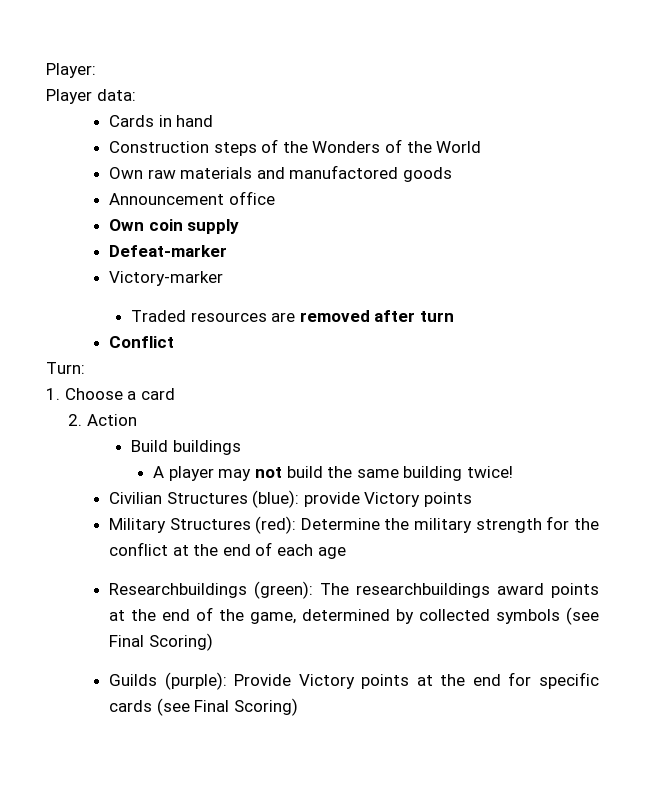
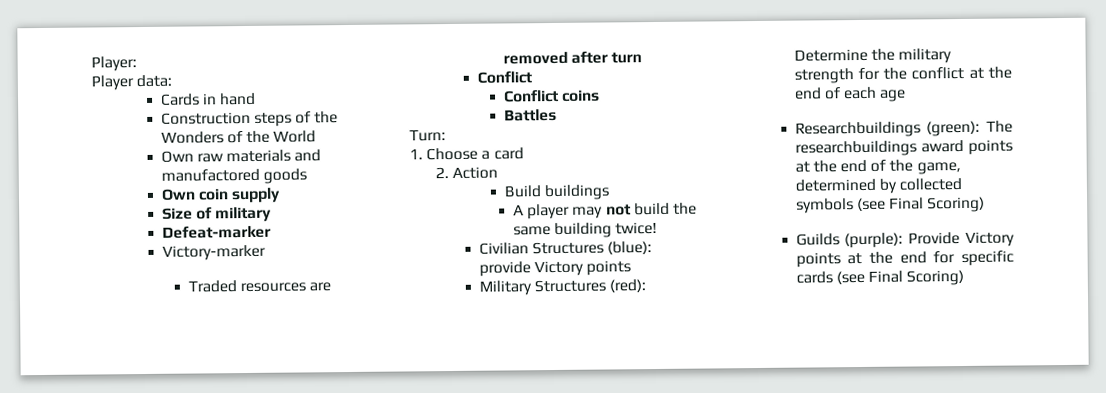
- Announcement office
+ Size of military
+ Conflict coins
+ Battles

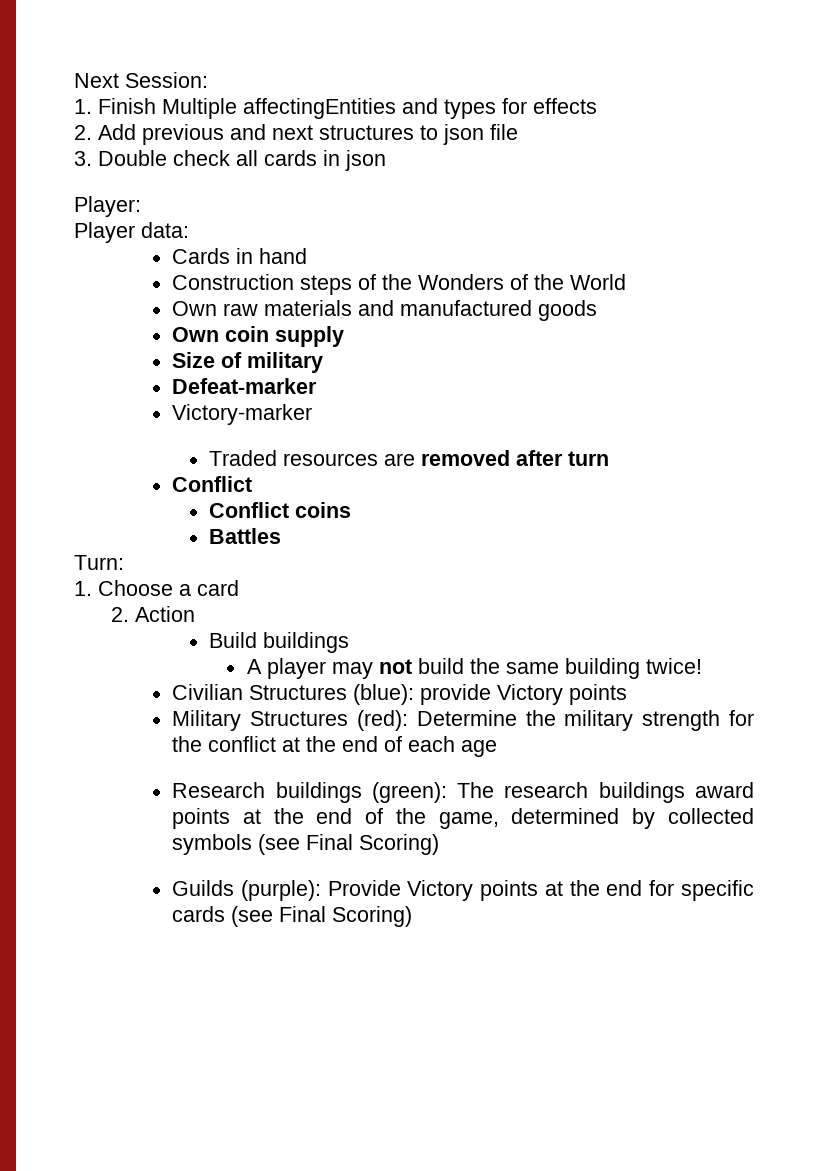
+ Next Session:
+ 1. Finish Multiple affectingEntities and types for effects
+ 2. Add previous and next structures to json file
+ 3. Double check all cards in json
- Own raw materials and manufactored goods
+ Own raw materials and manufactured goods
- Researchbuildings (green): The researchbuildings award points at the end of the game, determined by collected symbols (see Final Scoring)
+ Research buildings (green): The research buildings award points at the end of the game, determined by collected symbols (see Final Scoring)

